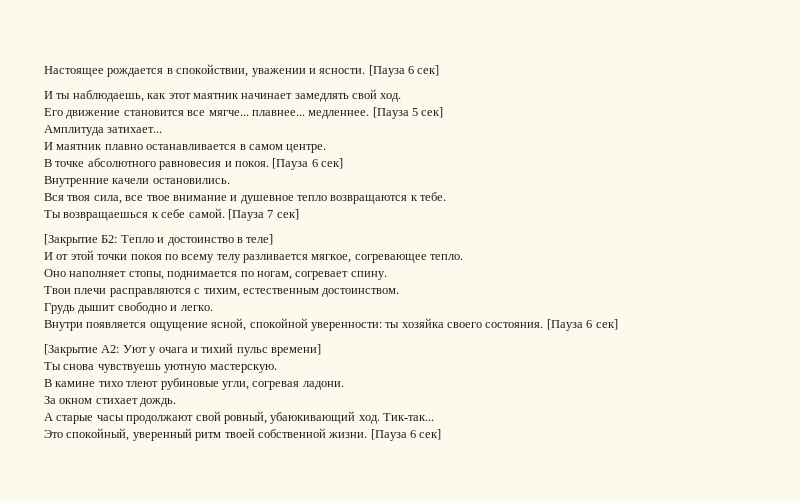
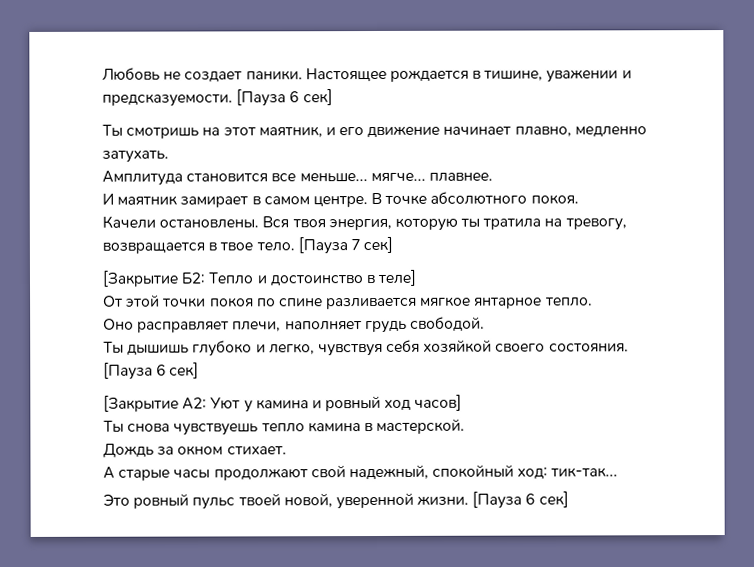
+ Любовь не создает паники.
- Настоящее рождается в спокойствии, уважении и ясности. [Пауза 6 сек]
- И ты наблюдаешь, как этот маятник начинает замедлять свой ход.
- Его движение становится все мягче... плавнее... медленнее. [Пауза 5 сек]
- Амплитуда затихает...
+ Настоящее рождается в тишине, уважении и предсказуемости. [Пауза 6 сек]
+ Ты смотришь на этот маятник, и его движение начинает плавно, медленно затухать.
+ Амплитуда становится все меньше... мягче... плавнее.
- И маятник плавно останавливается в самом центре.
- В точке абсолютного равновесия и покоя. [Пауза 6 сек]
- Внутренние качели остановились.
- Вся твоя сила, все твое внимание и душевное тепло возвращаются к тебе.
- Ты возвращаешься к себе самой.
+ И маятник замирает в самом центре. В точке абсолютного покоя.
+ Качели остановлены. Вся твоя энергия, которую ты тратила на тревогу, возвращается в твое тело.
- И от этой точки покоя по всему телу разливается мягкое, согревающее тепло.
- Оно наполняет стопы, поднимается по ногам, согревает спину.
- Твои плечи расправляются с тихим, естественным достоинством.
- Грудь дышит свободно и легко.
- Внутри появляется ощущение ясной, спокойной уверенности: ты хозяйка своего состояния.
+ От этой точки покоя по спине разливается мягкое янтарное тепло.
+ Оно расправляет плечи, наполняет грудь свободой.
+ Ты дышишь глубоко и легко, чувствуя себя хозяйкой своего состояния.
- [Закрытие А2: Уют у очага и тихий пульс времени]
- Ты снова чувствуешь уютную мастерскую.
- В камине тихо тлеют рубиновые угли, согревая ладони.
- За окном стихает дождь.
+ [Закрытие А2: Уют у камина и ровный ход часов]
+ Ты снова чувствуешь тепло камина в мастерской.
+ Дождь за окном стихает.
- А старые часы продолжают свой ровный, убаюкивающий ход. Тик-так...
- Это спокойный, уверенный ритм твоей собственной жизни.
+ А старые часы продолжают свой надежный, спокойный ход: тик-так...
+ Это ровный пульс твоей новой, уверенной жизни.

